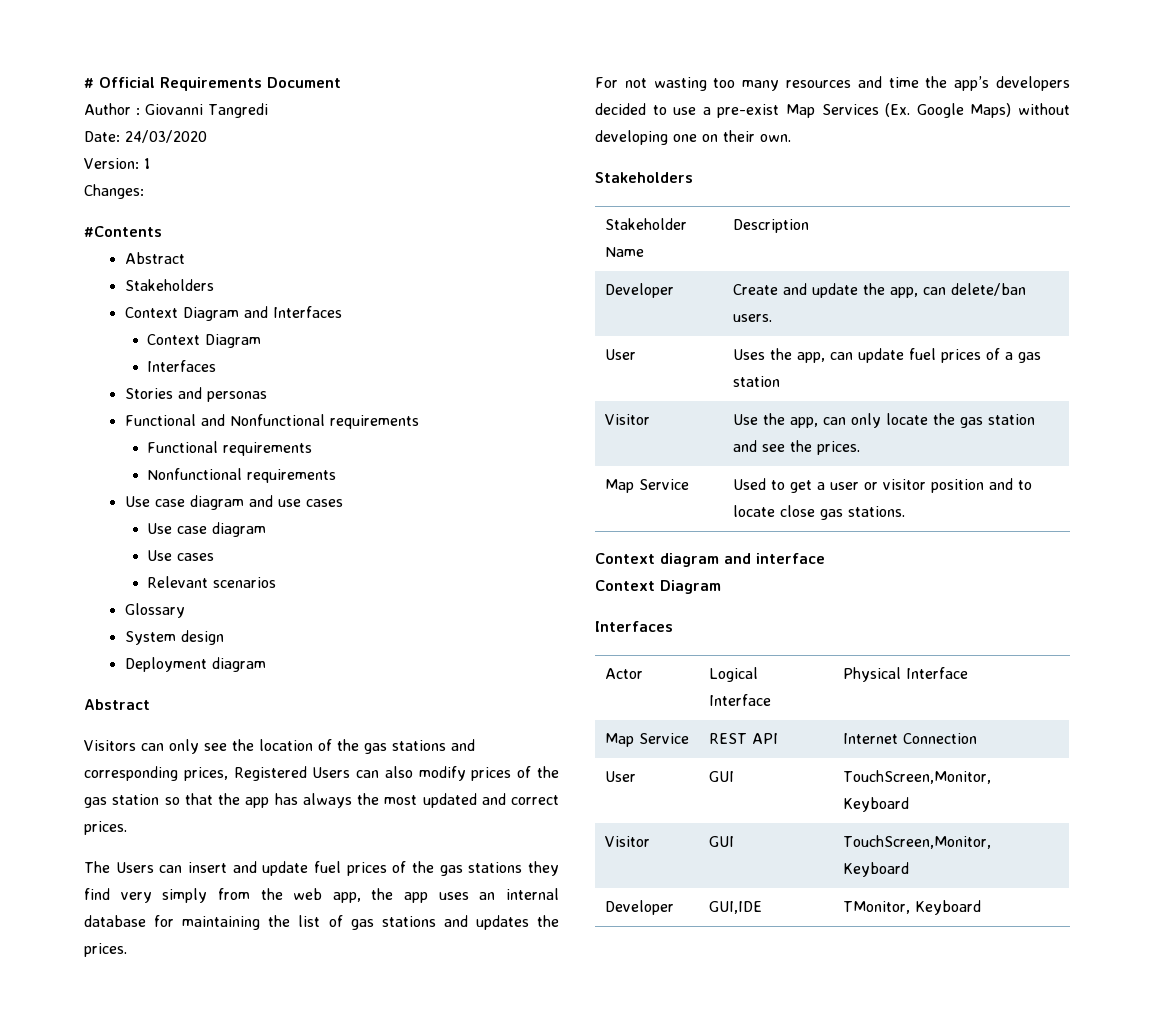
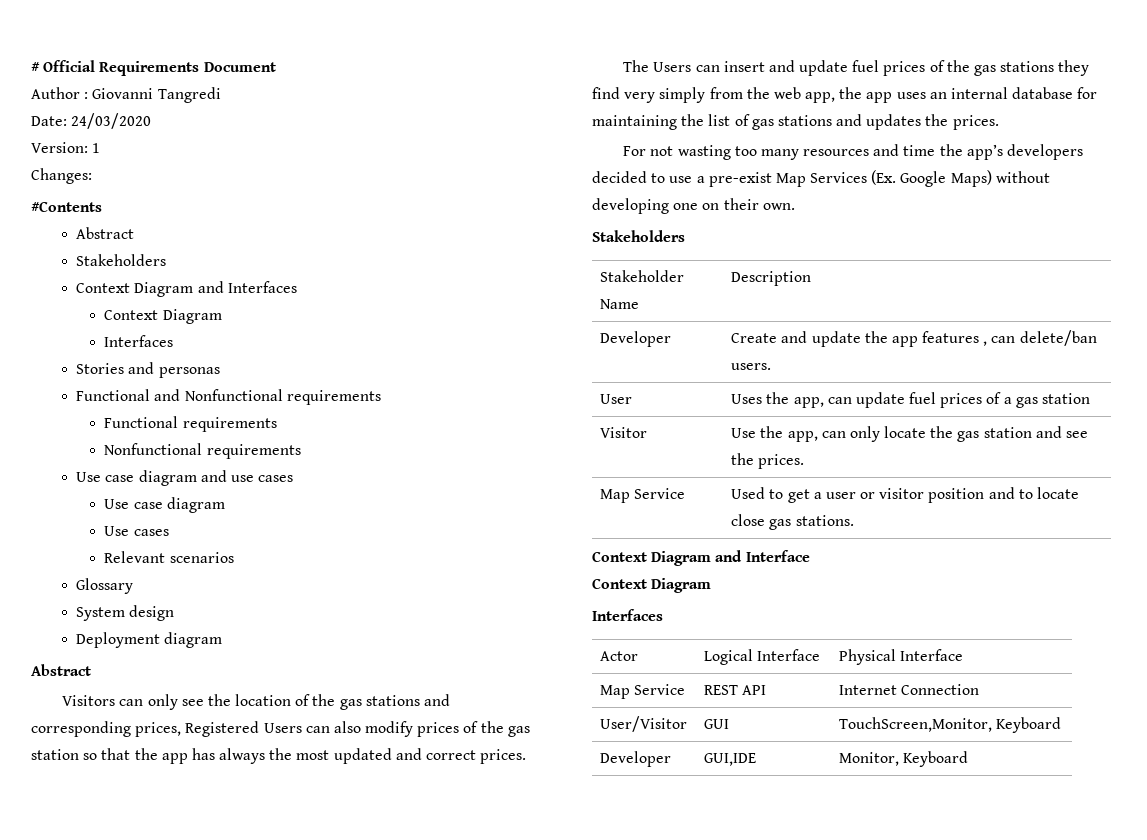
- Developer | Create and update the app, can delete/ban users.
+ Developer | Create and update the app features , can delete/ban users.
- Context diagram and interface
+ Context Diagram and Interface
- User | GUI | TouchScreen,Monitor, Keyboard
- Visitor | GUI | TouchScreen,Monitor, Keyboard
+ User/Visitor | GUI | TouchScreen,Monitor, Keyboard
- Developer | GUI,IDE | TMonitor, Keyboard
+ Developer | GUI,IDE | Monitor, Keyboard

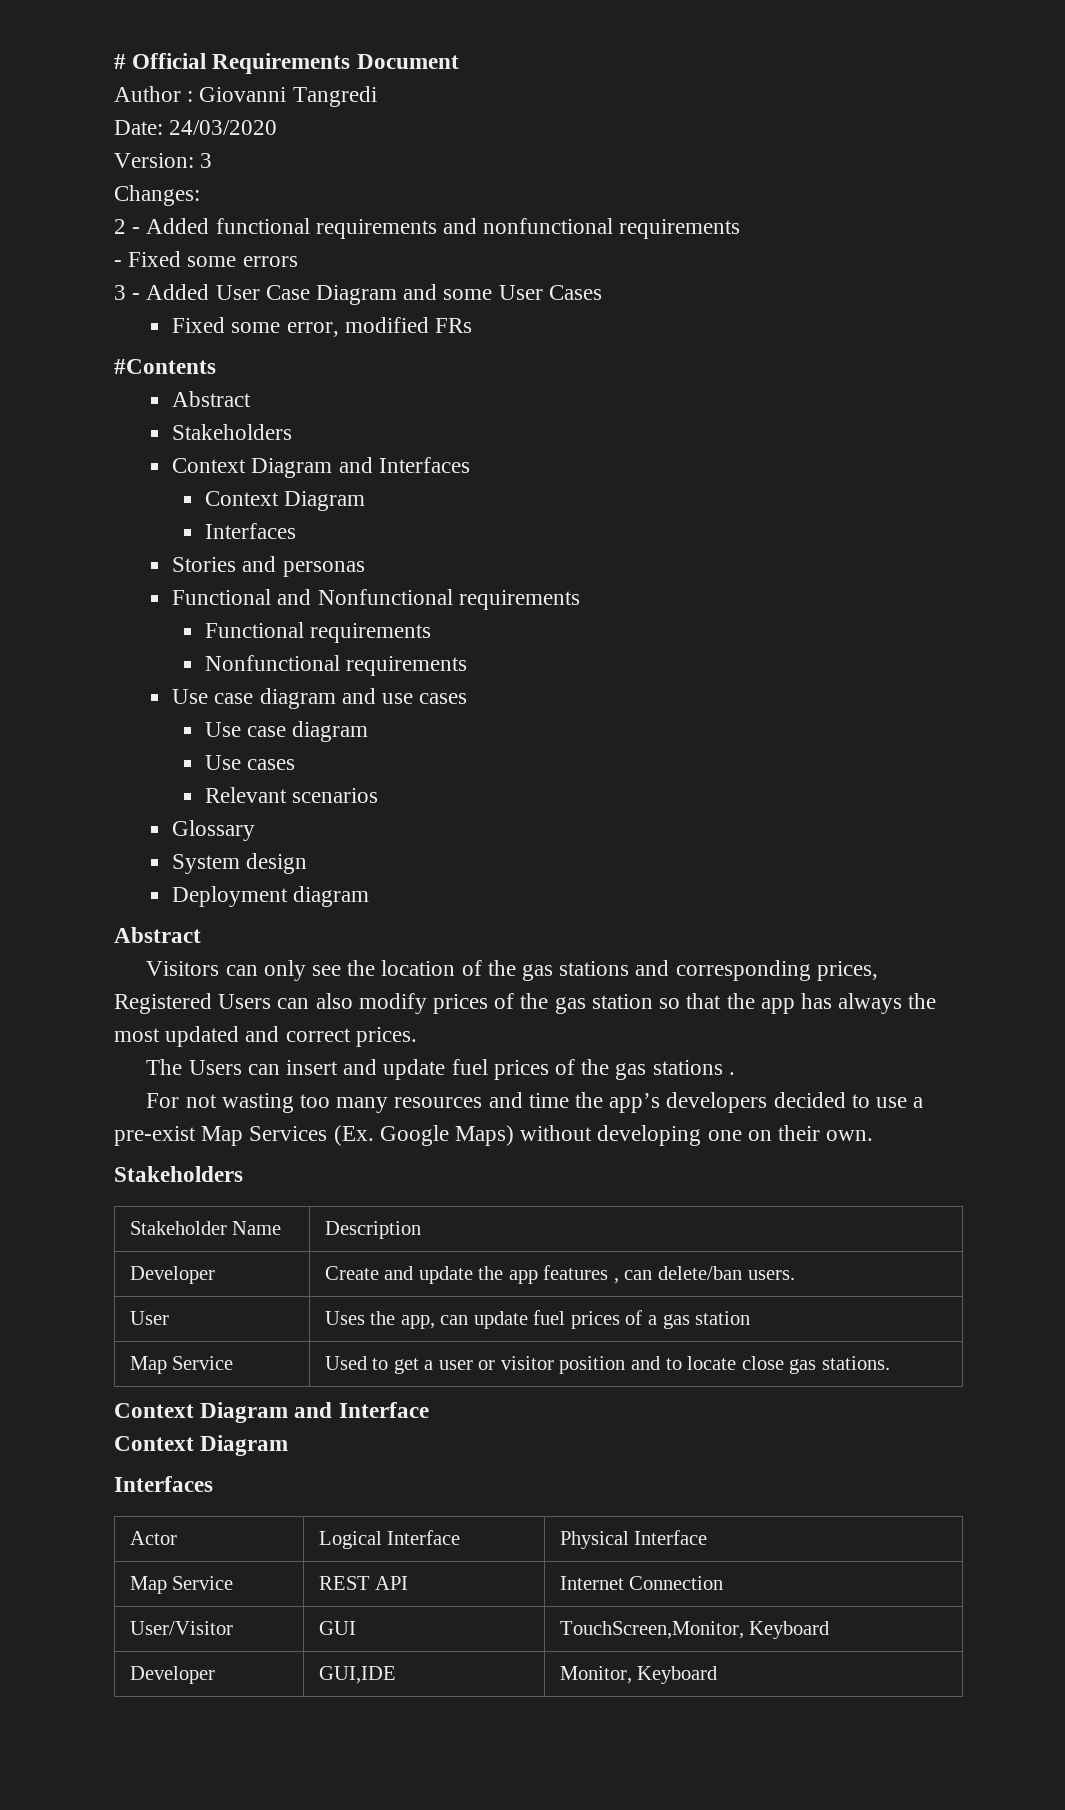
- Version: 1
+ Version: 3
+ 2 - Added functional requirements and nonfunctional requirements
+ - Fixed some errors
+ 3 - Added User Case Diagram and some User Cases
+ Fixed some error, modified FRs
- The Users can insert and update fuel prices of the gas stations they find very simply from the web app, the app uses an internal database for maintaining the list of gas stations and updates the prices.
+ The Users can insert and update fuel prices of the gas stations .
- Visitor | Use the app, can only locate the gas station and see the prices.

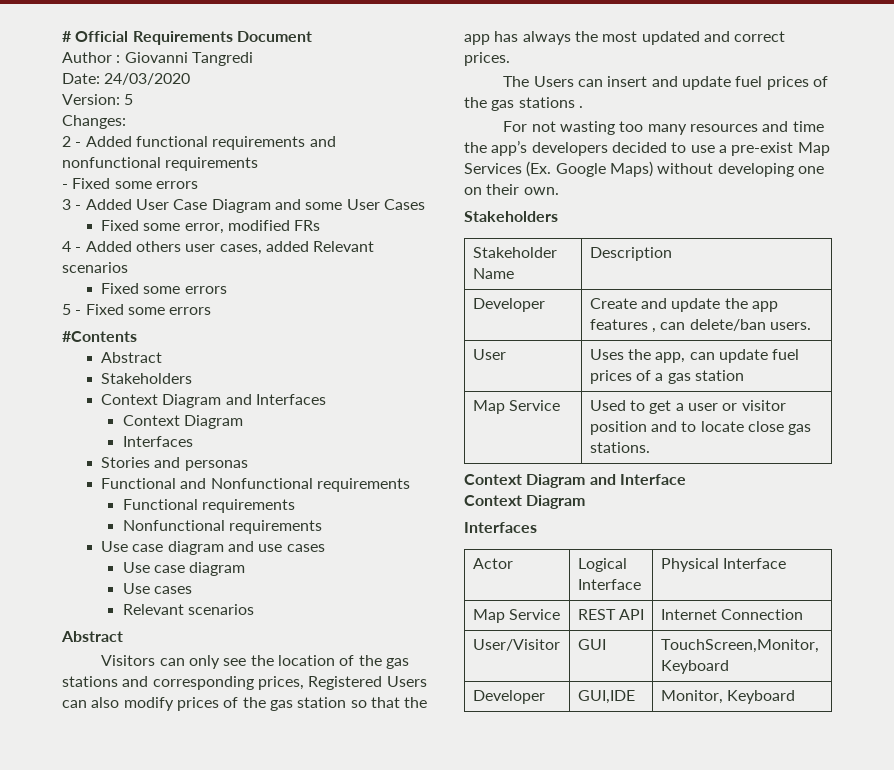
- Version: 3
+ Version: 5
+ 4 - Added others user cases, added Relevant scenarios
+ Fixed some errors
+ 5 - Fixed some errors
- Glossary
- System design
- Deployment diagram

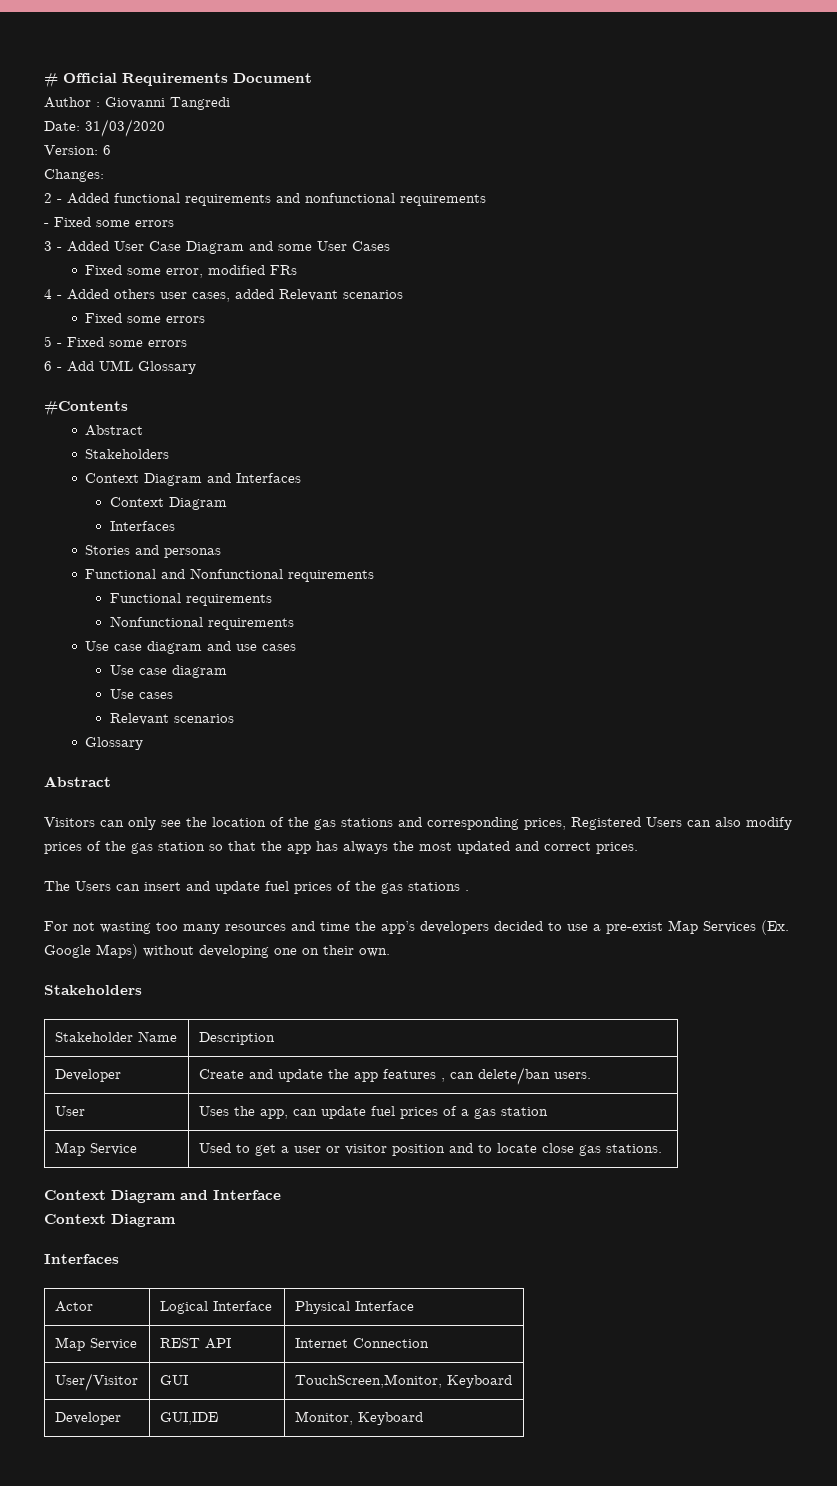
- Date: 24/03/2020
+ Date: 31/03/2020
- Version: 5
+ Version: 6
+ 6 - Add UML Glossary
  Use cases
  Relevant scenarios
+ Glossary

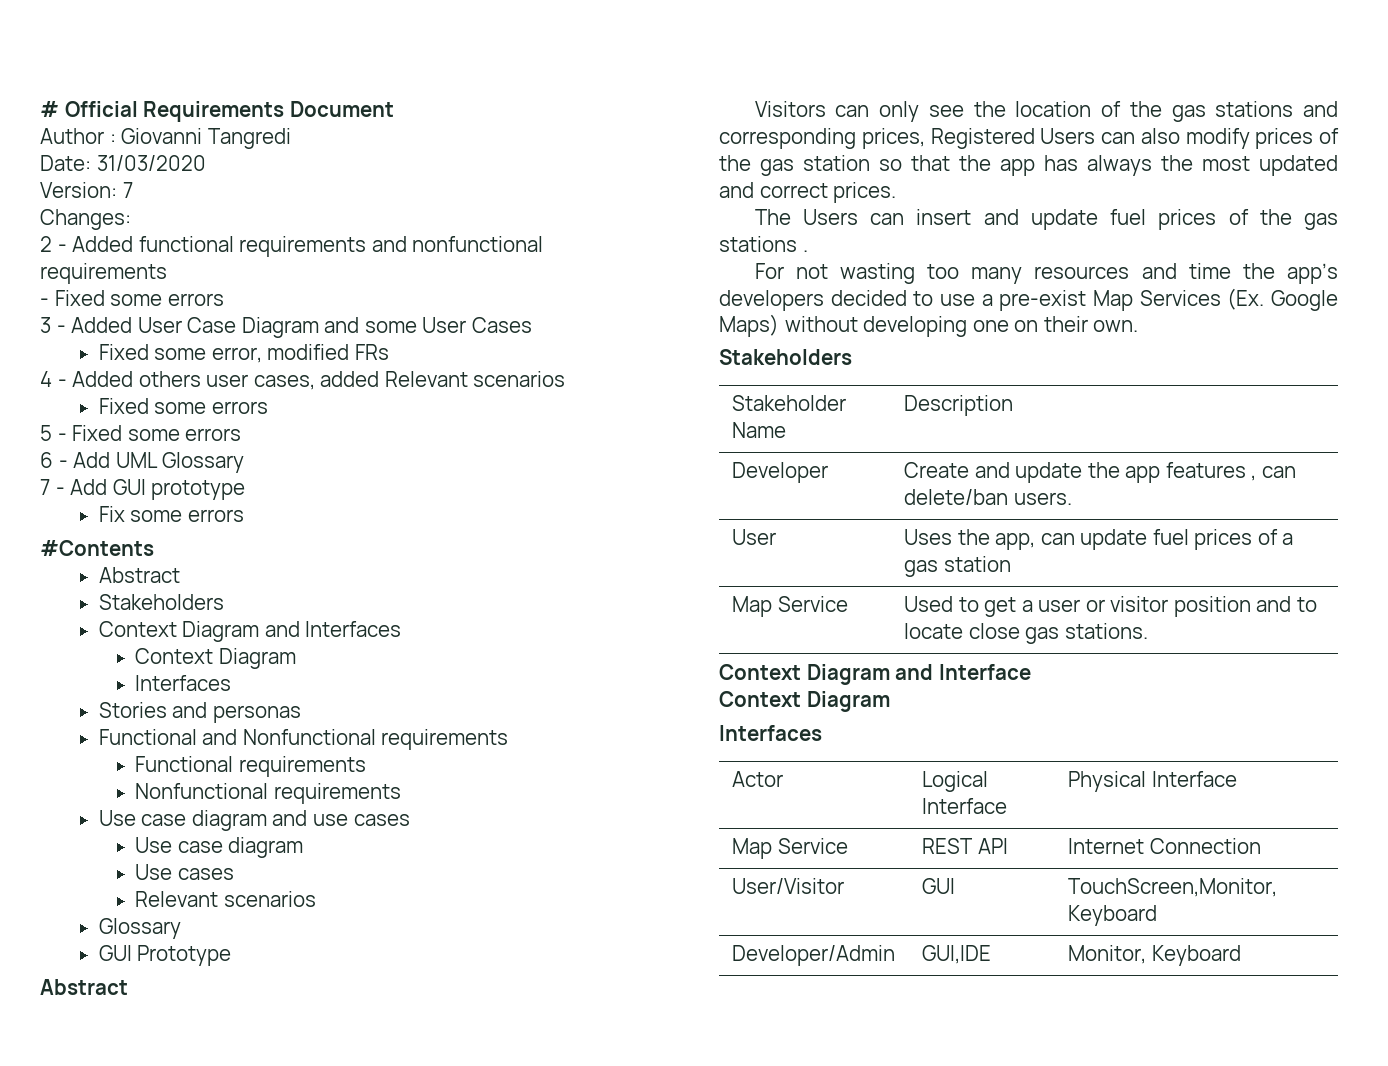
- Version: 6
+ Version: 7
+ 7 - Add GUI prototype
+ Fix some errors
+ GUI Prototype
- Developer | GUI,IDE | Monitor, Keyboard
+ Developer/Admin | GUI,IDE | Monitor, Keyboard

